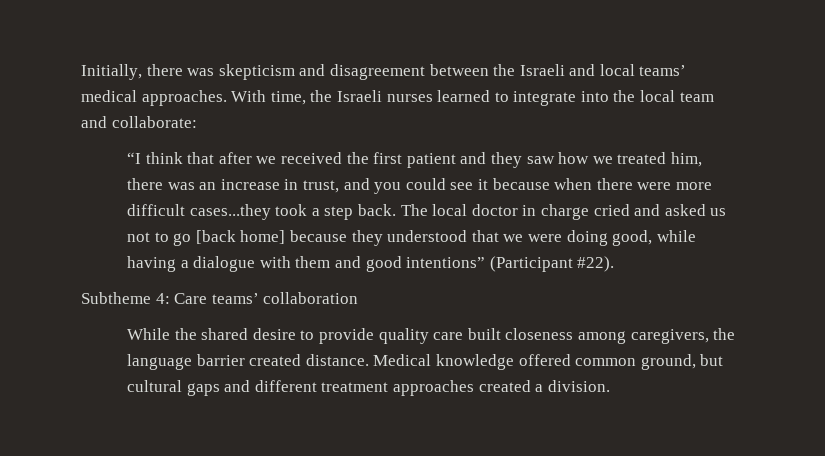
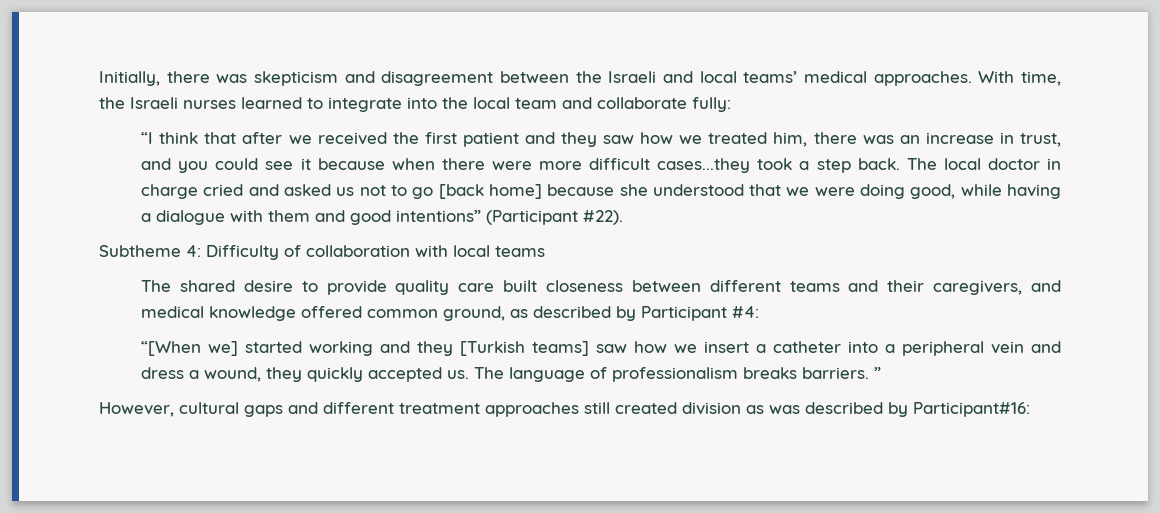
- With time, the Israeli nurses learned to integrate into the local team and collaborate:
+ With time, the Israeli nurses learned to integrate into the local team and collaborate fully:
- The local doctor in charge cried and asked us not to go [back home] because they understood that we were doing good, while having a dialogue with them and good intentions” (Participant #22).
+ The local doctor in charge cried and asked us not to go [back home] because she understood that we were doing good, while having a dialogue with them and good intentions” (Participant #22).
- Subtheme 4: Care teams’ collaboration
- While the shared desire to provide quality care built closeness among caregivers, the language barrier created distance. Medical knowledge offered common ground, but cultural gaps and different treatment approaches created a division.
+ Subtheme 4: Difficulty of collaboration with local teams
+ The shared desire to provide quality care built closeness between different teams and their caregivers, and medical knowledge offered common ground, as described by Participant #4:
+ “[When we] started working and they [Turkish teams] saw how we insert a catheter into a peripheral vein and dress a wound, they quickly accepted us. The language of professionalism breaks barriers. ”
+ However, cultural gaps and different treatment approaches still created division as was described by Participant#16:

